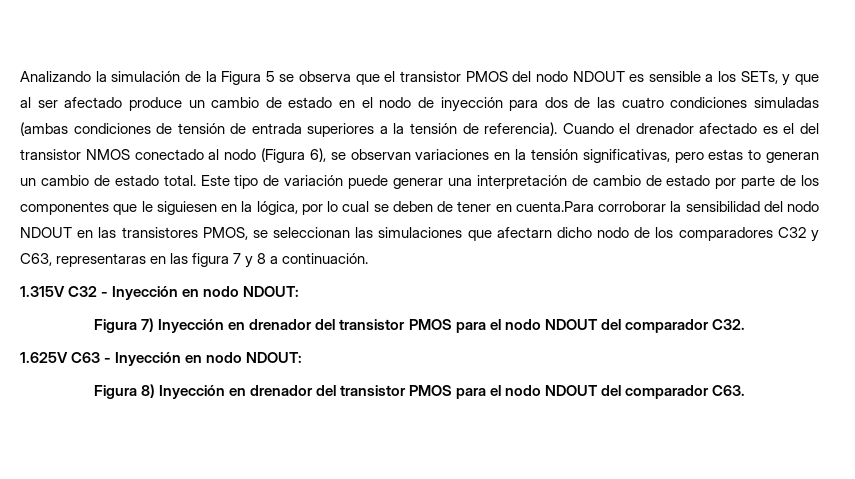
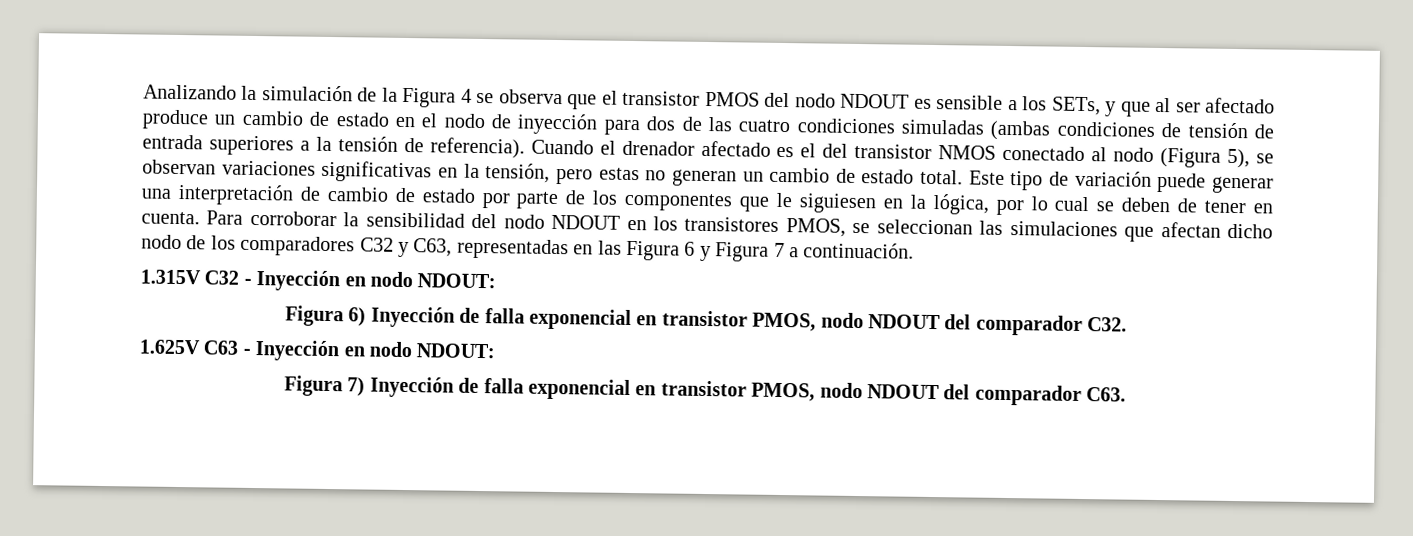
- Analizando la simulación de la Figura 5 se observa que el transistor PMOS del nodo NDOUT es sensible a los SETs, y que al ser afectado produce un cambio de estado en el nodo de inyección para dos de las cuatro condiciones simuladas (ambas condiciones de tensión de entrada superiores a la tensión de referencia).
+ Analizando la simulación de la Figura 4 se observa que el transistor PMOS del nodo NDOUT es sensible a los SETs, y que al ser afectado produce un cambio de estado en el nodo de inyección para dos de las cuatro condiciones simuladas (ambas condiciones de tensión de entrada superiores a la tensión de referencia).
- Cuando el drenador afectado es el del transistor NMOS conectado al nodo (Figura 6), se observan variaciones en la tensión significativas, pero estas to generan un cambio de estado total.
+ Cuando el drenador afectado es el del transistor NMOS conectado al nodo (Figura 5), se observan variaciones significativas en la tensión, pero estas no generan un cambio de estado total.
- Este tipo de variación puede generar una interpretación de cambio de estado por parte de los componentes que le siguiesen en la lógica, por lo cual se deben de tener en cuenta.Para corroborar la sensibilidad del nodo NDOUT en las transistores PMOS, se seleccionan las simulaciones que afectarn dicho nodo de los comparadores C32 y C63, representaras en las figura 7 y 8 a continuación.
+ Este tipo de variación puede generar una interpretación de cambio de estado por parte de los componentes que le siguiesen en la lógica, por lo cual se deben de tener en cuenta. Para corroborar la sensibilidad del nodo NDOUT en los transistores PMOS, se seleccionan las simulaciones que afectan dicho nodo de los comparadores C32 y C63, representadas en las Figura 6 y Figura 7 a continuación.
- Figura 7) Inyección en drenador del transistor PMOS para el nodo NDOUT del comparador C32.
+ Figura 6) Inyección de falla exponencial en transistor PMOS, nodo NDOUT del comparador C32.
- Figura 8) Inyección en drenador del transistor PMOS para el nodo NDOUT del comparador C63.
+ Figura 7) Inyección de falla exponencial en transistor PMOS, nodo NDOUT del comparador C63.

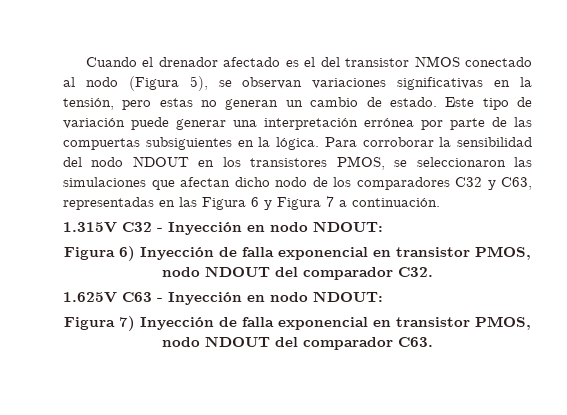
- Analizando la simulación de la Figura 4 se observa que el transistor PMOS del nodo NDOUT es sensible a los SETs, y que al ser afectado produce un cambio de estado en el nodo de inyección para dos de las cuatro condiciones simuladas (ambas condiciones de tensión de entrada superiores a la tensión de referencia). Cuando el drenador afectado es el del transistor NMOS conectado al nodo (Figura 5), se observan variaciones significativas en la tensión, pero estas no generan un cambio de estado total.
+ Cuando el drenador afectado es el del transistor NMOS conectado al nodo (Figura 5), se observan variaciones significativas en la tensión, pero estas no generan un cambio de estado.
- Este tipo de variación puede generar una interpretación de cambio de estado por parte de los componentes que le siguiesen en la lógica, por lo cual se deben de tener en cuenta.
+ Este tipo de variación puede generar una interpretación errónea por parte de las compuertas subsiguientes en la lógica.
- Para corroborar la sensibilidad del nodo NDOUT en los transistores PMOS, se seleccionan las simulaciones que afectan dicho nodo de los comparadores C32 y C63, representadas en las Figura 6 y Figura 7 a continuación.
+ Para corroborar la sensibilidad del nodo NDOUT en los transistores PMOS, se seleccionaron las simulaciones que afectan dicho nodo de los comparadores C32 y C63, representadas en las Figura 6 y Figura 7 a continuación.

